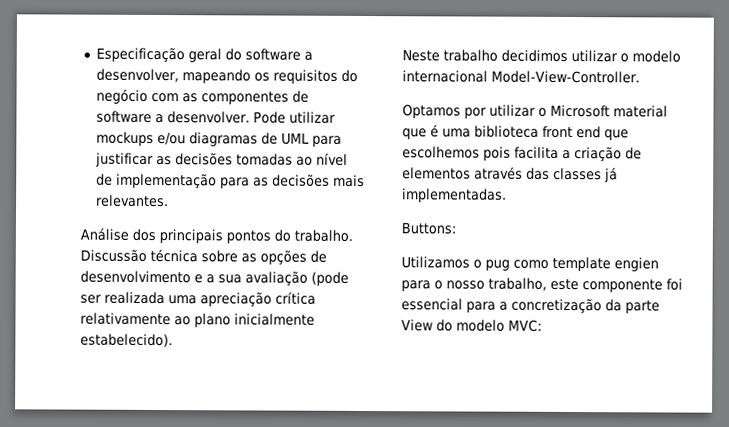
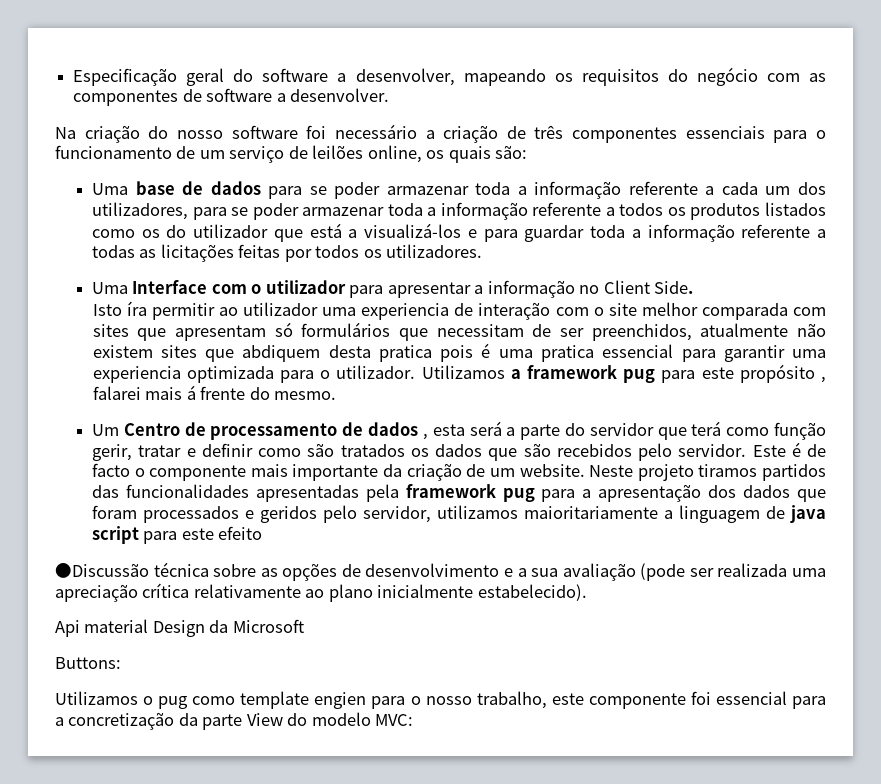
- Especificação geral do software a desenvolver, mapeando os requisitos do negócio com as componentes de software a desenvolver. Pode utilizar mockups e/ou diagramas de UML para justificar as decisões tomadas ao nível de implementação para as decisões mais relevantes.
- Análise dos principais pontos do trabalho. Discussão técnica sobre as opções de desenvolvimento e a sua avaliação (pode ser realizada uma apreciação crítica relativamente ao plano inicialmente estabelecido).
+ Especificação geral do software a desenvolver, mapeando os requisitos do negócio com as componentes de software a desenvolver.
+ Na criação do nosso software foi necessário a criação de três componentes essenciais para o funcionamento de um serviço de leilões online, os quais são:
+ Uma base de dados para se poder armazenar toda a informação referente a cada um dos utilizadores, para se poder armazenar toda a informação referente a todos os produtos listados como os do utilizador que está a visualizá-los e para guardar toda a informação referente a todas as licitações feitas por todos os utilizadores.
+ Uma Interface com o utilizador para apresentar a informação no Client Side.
+ Isto íra permitir ao utilizador uma experiencia de interação com o site melhor comparada com sites que apresentam só formulários que necessitam de ser preenchidos, atualmente não existem sites que abdiquem desta pratica pois é uma pratica essencial para garantir uma experiencia optimizada para o utilizador. Utilizamos a framework pug para este propósito , falarei mais á frente do mesmo.
+ Um Centro de processamento de dados , esta será a parte do servidor que terá como função gerir, tratar e definir como são tratados os dados que são recebidos pelo servidor. Este é de facto o componente mais importante da criação de um website. Neste projeto tiramos partidos das funcionalidades apresentadas pela framework pug para a apresentação dos dados que foram processados e geridos pelo servidor, utilizamos maioritariamente a linguagem de java script para este efeito
+ ●Discussão técnica sobre as opções de desenvolvimento e a sua avaliação (pode ser realizada uma apreciação crítica relativamente ao plano inicialmente estabelecido).
- Neste trabalho decidimos utilizar o modelo internacional Model-View-Controller.
- Optamos por utilizar o Microsoft material que é uma biblioteca front end que escolhemos pois facilita a criação de elementos através das classes já implementadas.
+ Api material Design da Microsoft

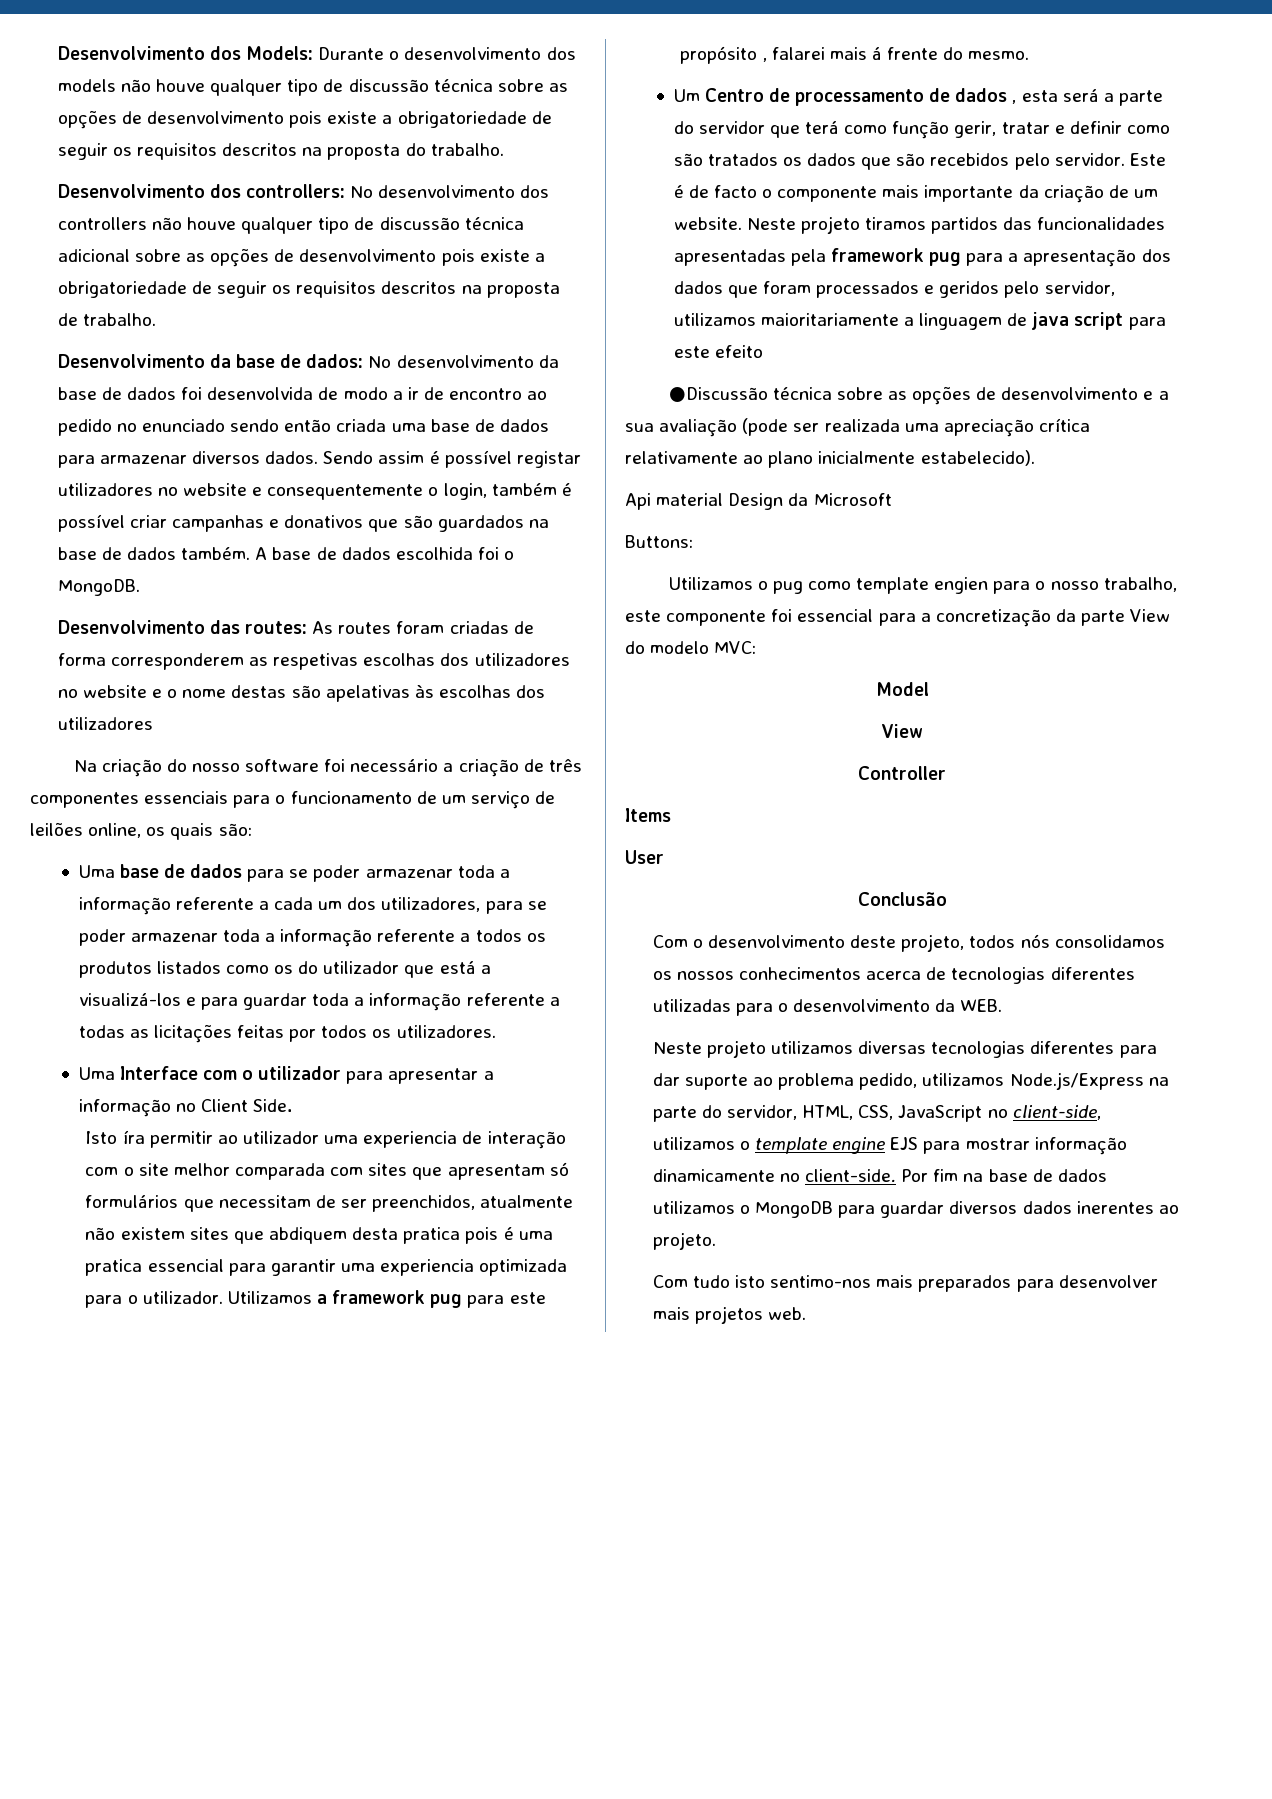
- Especificação geral do software a desenvolver, mapeando os requisitos do negócio com as componentes de software a desenvolver.
+ Desenvolvimento dos Models: Durante o desenvolvimento dos models não houve qualquer tipo de discussão técnica sobre as opções de desenvolvimento pois existe a obrigatoriedade de seguir os requisitos descritos na proposta do trabalho.
+ Desenvolvimento dos controllers: No desenvolvimento dos controllers não houve qualquer tipo de discussão técnica adicional sobre as opções de desenvolvimento pois existe a obrigatoriedade de seguir os requisitos descritos na proposta de trabalho.
+ Desenvolvimento da base de dados: No desenvolvimento da base de dados foi desenvolvida de modo a ir de encontro ao pedido no enunciado sendo então criada uma base de dados para armazenar diversos dados. Sendo assim é possível registar utilizadores no website e consequentemente o login, também é possível criar campanhas e donativos que são guardados na base de dados também. A base de dados escolhida foi o MongoDB.
+ Desenvolvimento das routes: As routes foram criadas de forma corresponderem as respetivas escolhas dos utilizadores no website e o nome destas são apelativas às escolhas dos utilizadores
+ Model
+ View
+ Controller
+ Items
+ User
+ Conclusão
+ Com o desenvolvimento deste projeto, todos nós consolidamos os nossos conhecimentos acerca de tecnologias diferentes utilizadas para o desenvolvimento da WEB.
+ Neste projeto utilizamos diversas tecnologias diferentes para dar suporte ao problema pedido, utilizamos Node.js/Express na parte do servidor, HTML, CSS, JavaScript no client-side, utilizamos o template engine EJS para mostrar informação dinamicamente no client-side. Por fim na base de dados utilizamos o MongoDB para guardar diversos dados inerentes ao projeto.
+ Com tudo isto sentimo-nos mais preparados para desenvolver mais projetos web.

